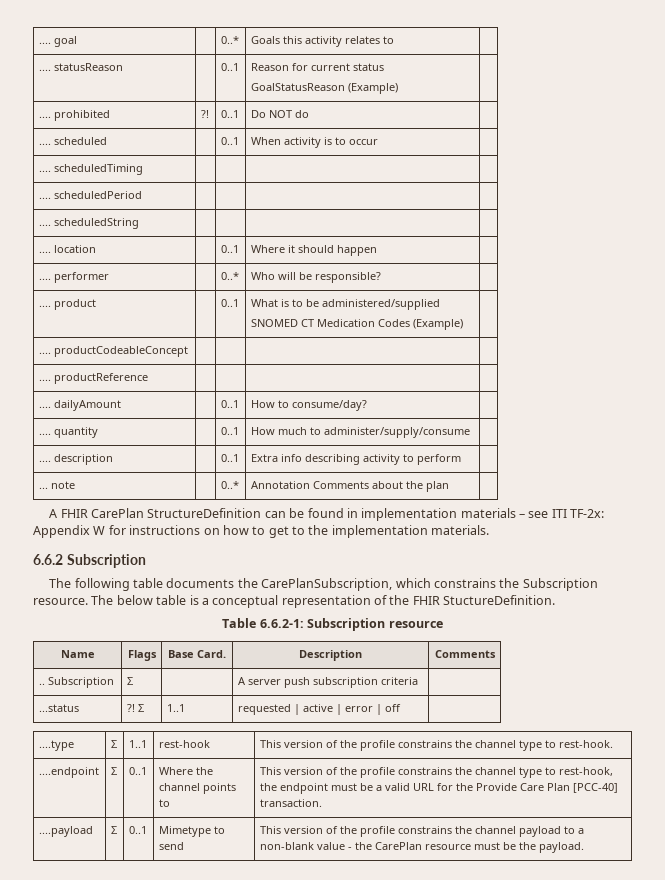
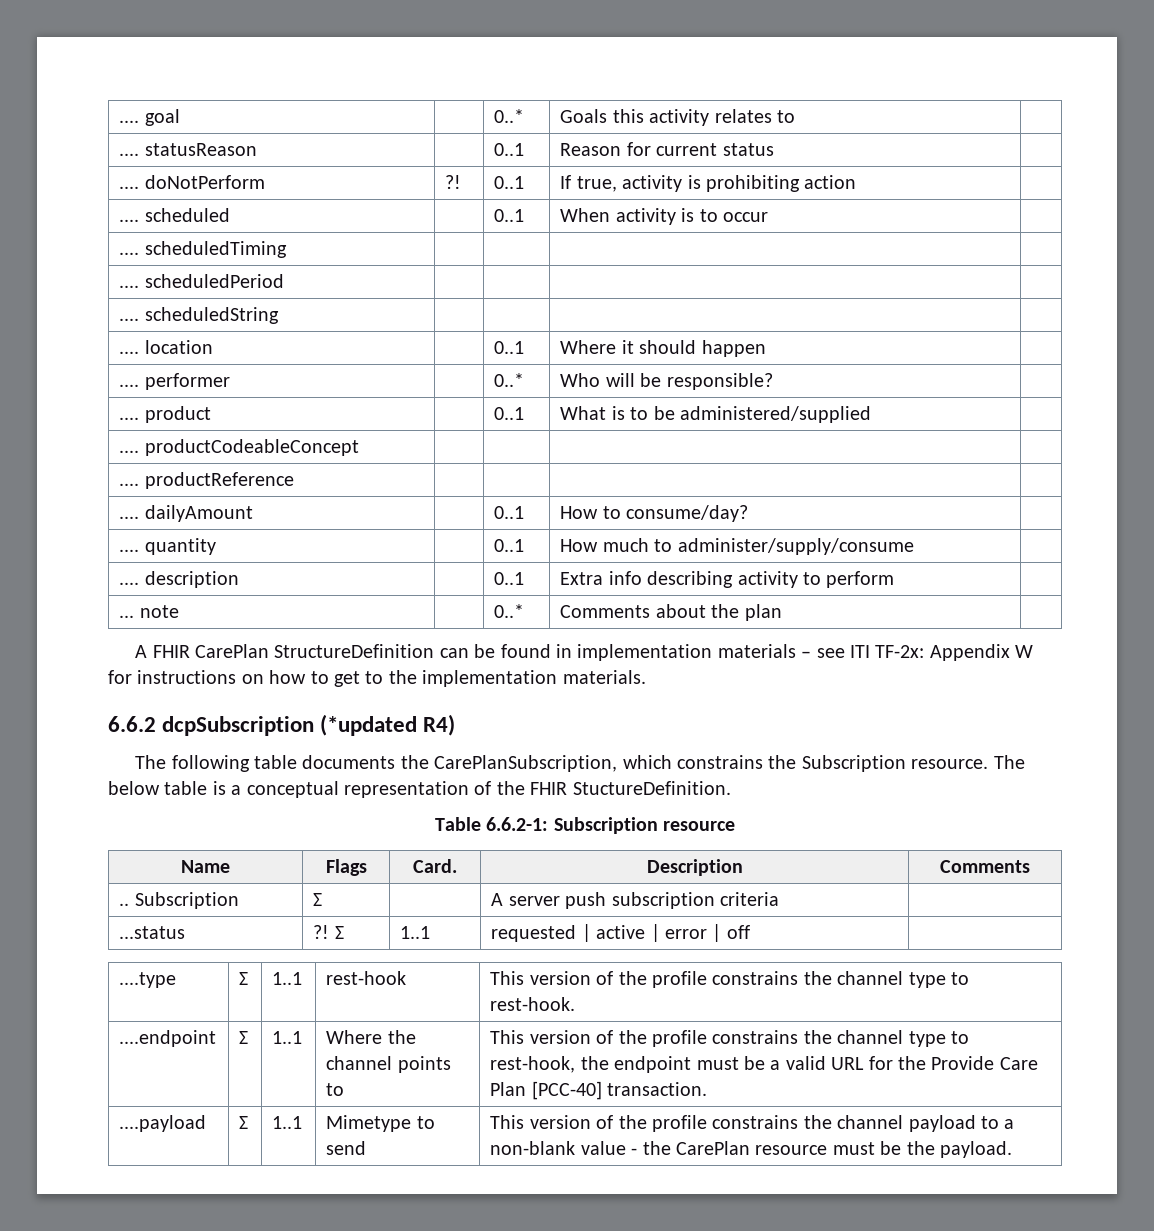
- .... statusReason | | 0..1 | Reason for current status
- GoalStatusReason (Example) |
- .... prohibited | ?! | 0..1 | Do NOT do |
+ .... statusReason | | 0..1 | Reason for current status |
+ .... doNotPerform | ?! | 0..1 | If true, activity is prohibiting action |
- .... product | | 0..1 | What is to be administered/supplied
- SNOMED CT Medication Codes (Example) |
+ .... product | | 0..1 | What is to be administered/supplied |
- ... note | | 0..* | Annotation Comments about the plan |
+ ... note | | 0..* | Comments about the plan |
- 6.6.2 Subscription
+ 6.6.2 dcpSubscription (*updated R4)
- Name | Flags | Base Card. | Description | Comments
+ Name | Flags | Card. | Description | Comments
- ....endpoint | Σ | 0..1 | Where the channel points to | This version of the profile constrains the channel type to rest-hook, the endpoint must be a valid URL for the Provide Care Plan [PCC-40] transaction.
+ ....endpoint | Σ | 1..1 | Where the channel points to | This version of the profile constrains the channel type to rest-hook, the endpoint must be a valid URL for the Provide Care Plan [PCC-40] transaction.
- ....payload | Σ | 0..1 | Mimetype to send | This version of the profile constrains the channel payload to a non-blank value - the CarePlan resource must be the payload.
+ ....payload | Σ | 1..1 | Mimetype to send | This version of the profile constrains the channel payload to a non-blank value - the CarePlan resource must be the payload.

